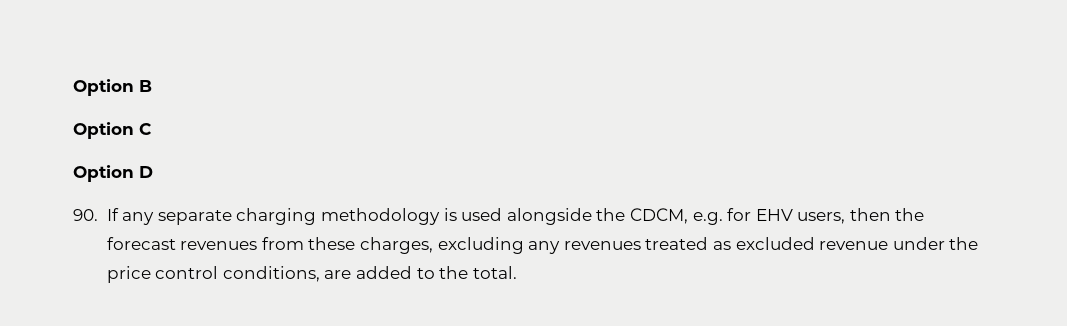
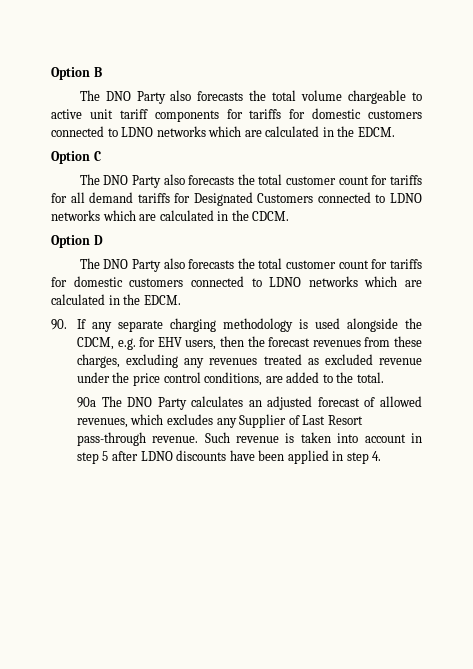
+ The DNO Party also forecasts the total volume chargeable to active unit tariff components for tariffs for domestic customers connected to LDNO networks which are calculated in the EDCM.
  Option C
+ The DNO Party also forecasts the total customer count for tariffs for all demand tariffs for Designated Customers connected to LDNO networks which are calculated in the CDCM.
  Option D
+ The DNO Party also forecasts the total customer count for tariffs for domestic customers connected to LDNO networks which are calculated in the EDCM.
+ 90a The DNO Party calculates an adjusted forecast of allowed revenues, which excludes any Supplier of Last Resort pass-through revenue. Such revenue is taken into account in step 5 after LDNO discounts have been applied in step 4.

